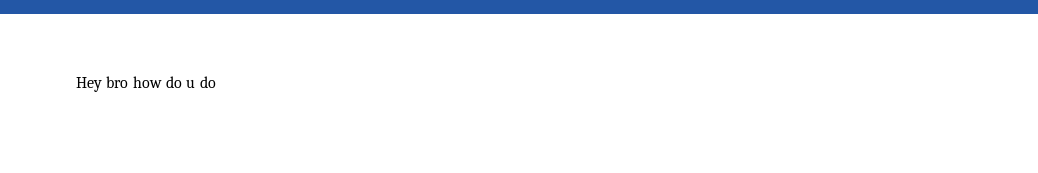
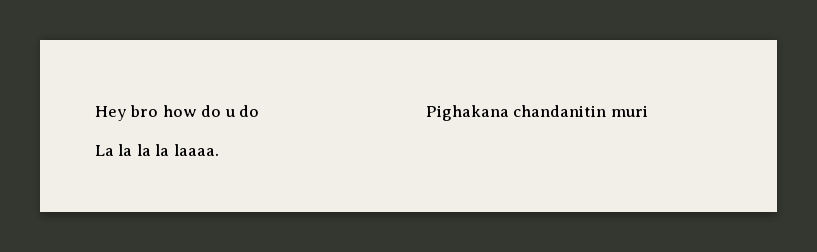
+ La la la la laaaa.
+ Pighakana chandanitin muri

